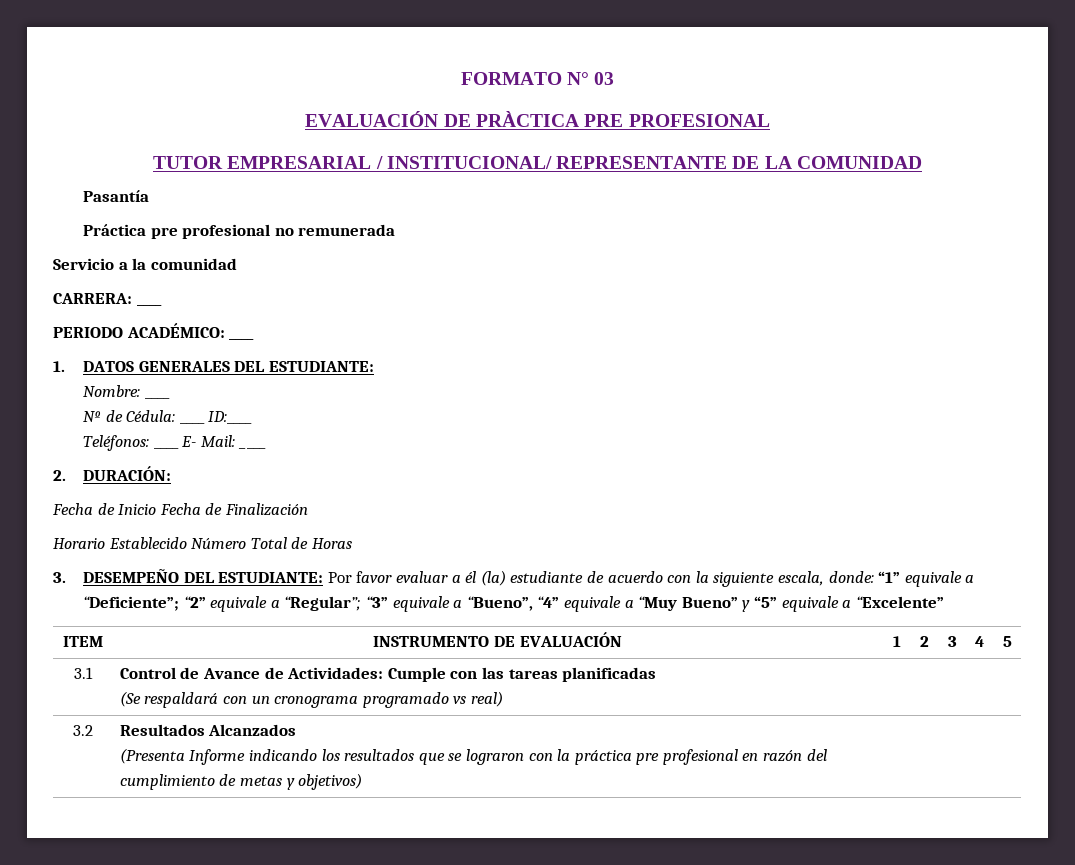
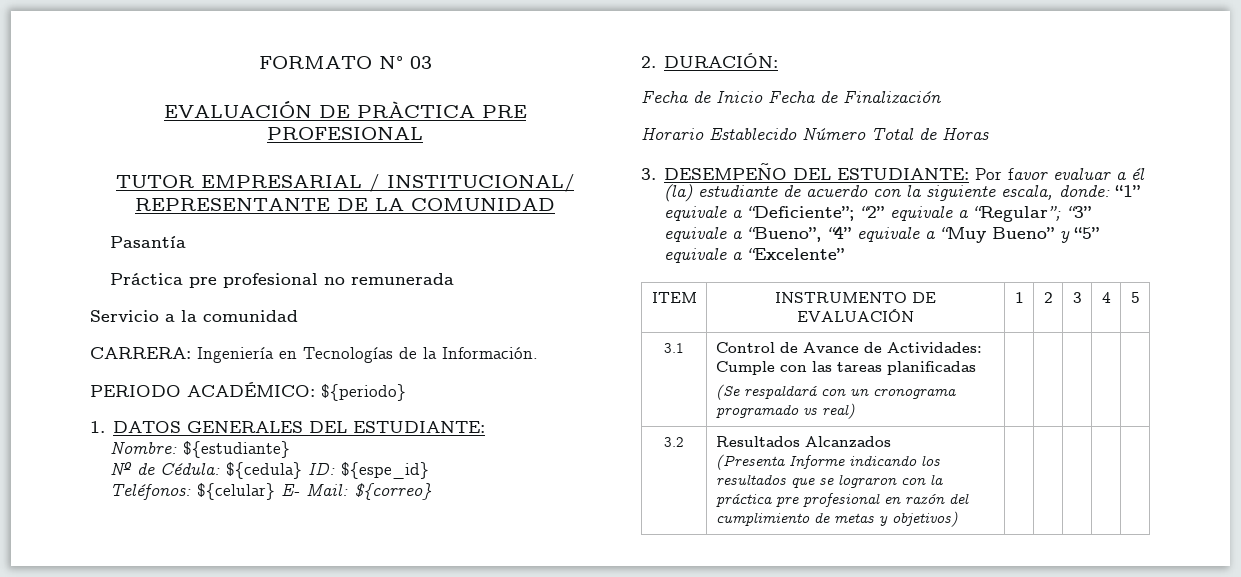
- CARRERA: ____
+ CARRERA: Ingeniería en Tecnologías de la Información.
- PERIODO ACADÉMICO: ____
+ PERIODO ACADÉMICO: ${periodo}
- Nombre: ____
+ Nombre: ${estudiante}
- Nº de Cédula: ____ ID:____
+ Nº de Cédula: ${cedula} ID: ${espe_id}
- Teléfonos: ____ E- Mail: ____
+ Teléfonos: ${celular} E- Mail: ${correo}

